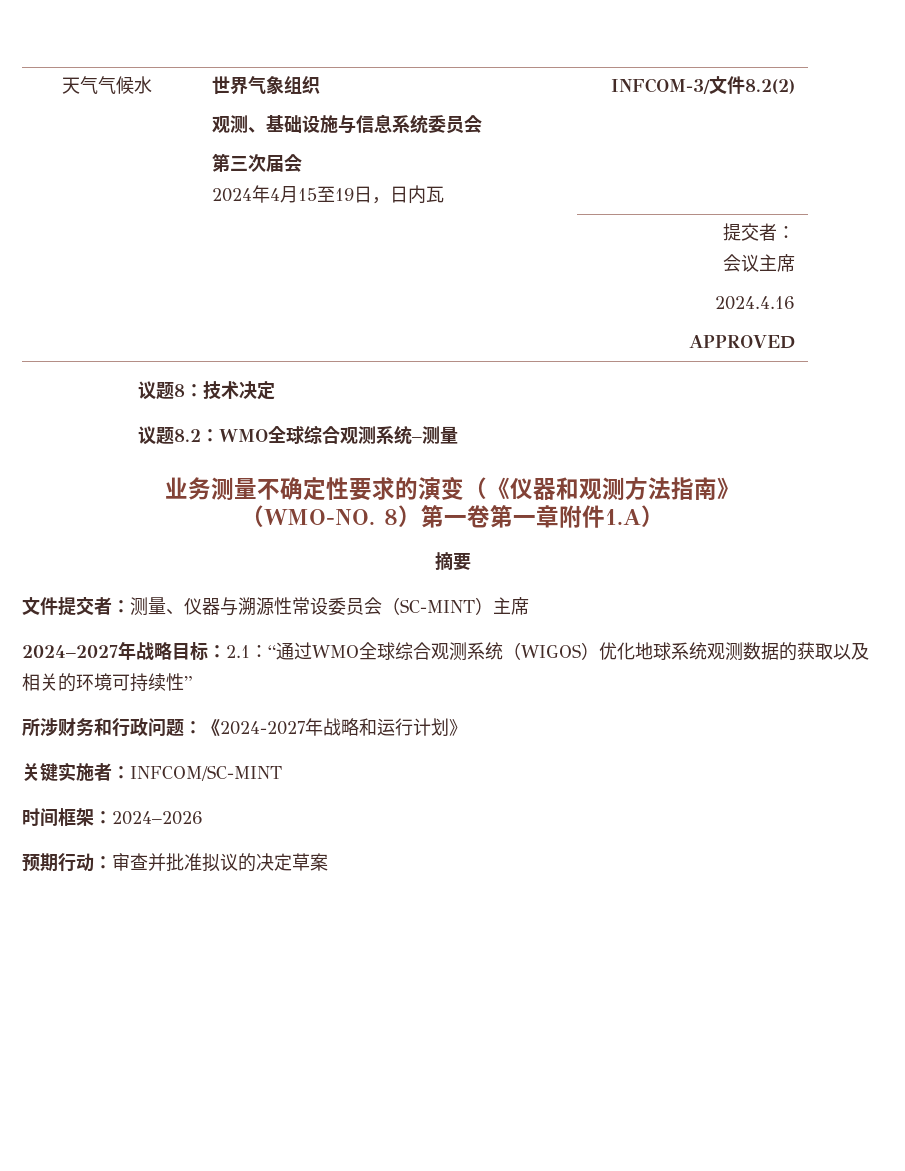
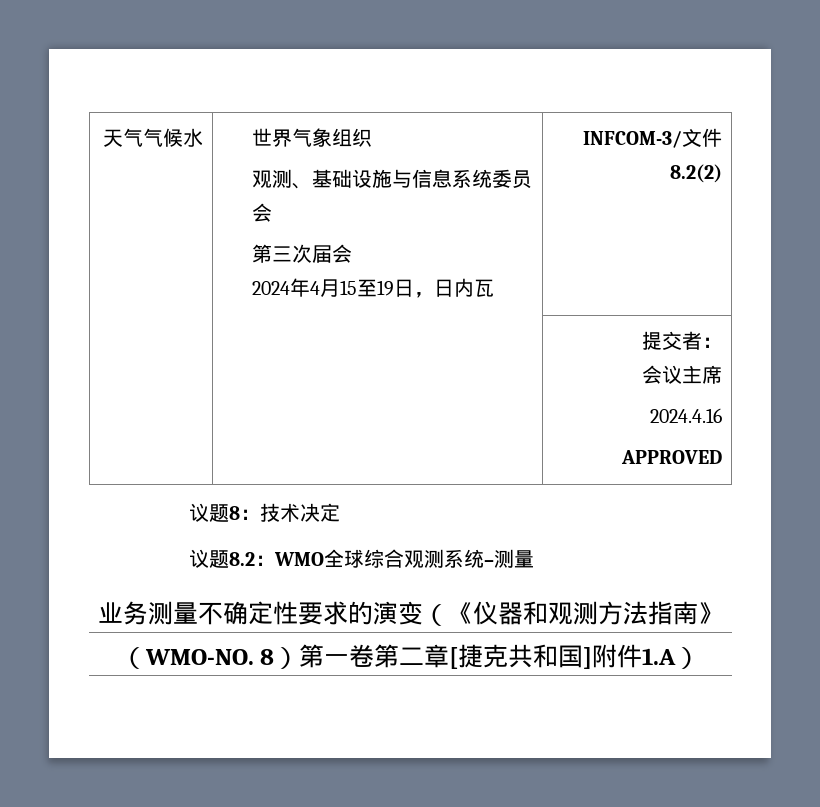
- 8）第一卷第一章附件1.A）
- 摘要
- 文件提交者：测量、仪器与溯源性常设委员会（SC-MINT）主席
- 2024–2027年战略目标：2.1：“通过WMO全球综合观测系统（WIGOS）优化地球系统观测数据的获取以及相关的环境可持续性”
- 所涉财务和行政问题：《2024-2027年战略和运行计划》
- 关键实施者：INFCOM/SC-MINT
- 时间框架：2024–2026
- 预期行动：审查并批准拟议的决定草案
+ 8）第一卷第二章[捷克共和国]附件1.A）

